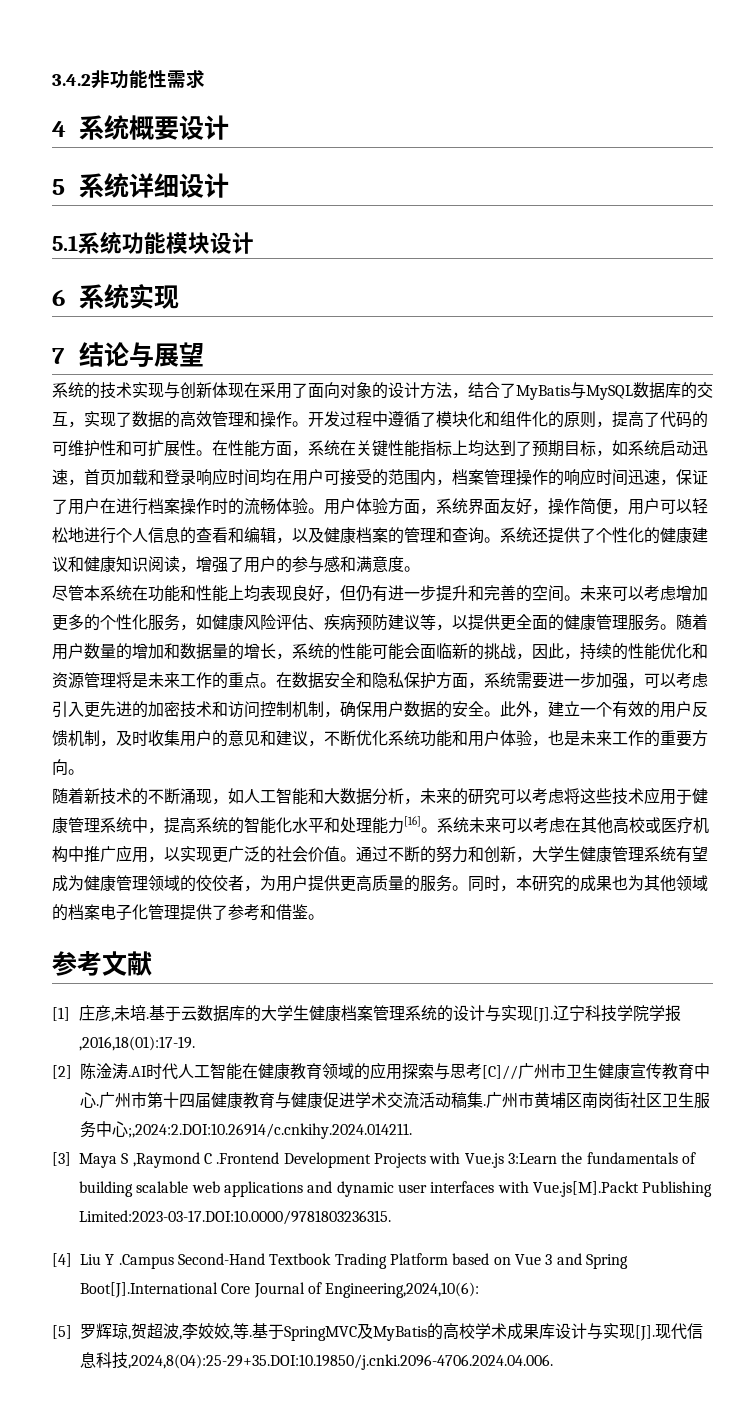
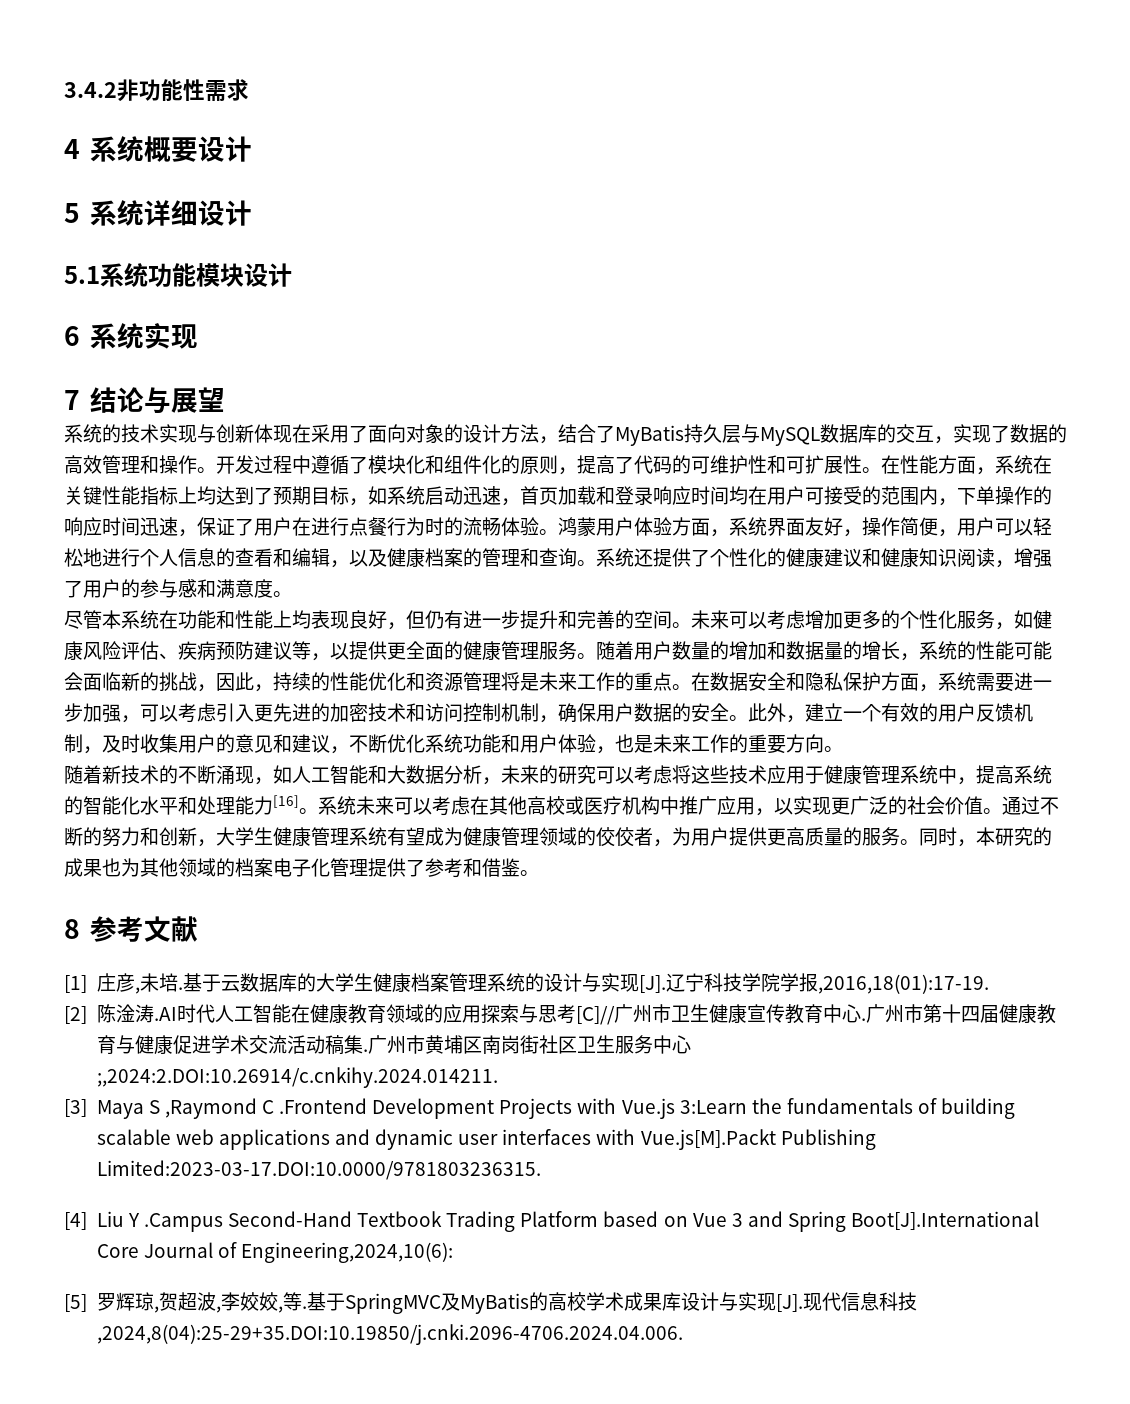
- 系统的技术实现与创新体现在采用了面向对象的设计方法，结合了MyBatis与MySQL数据库的交互，实现了数据的高效管理和操作。
+ 系统的技术实现与创新体现在采用了面向对象的设计方法，结合了MyBatis持久层与MySQL数据库的交互，实现了数据的高效管理和操作。
- 在性能方面，系统在关键性能指标上均达到了预期目标，如系统启动迅速，首页加载和登录响应时间均在用户可接受的范围内，档案管理操作的响应时间迅速，保证了用户在进行档案操作时的流畅体验。
+ 在性能方面，系统在关键性能指标上均达到了预期目标，如系统启动迅速，首页加载和登录响应时间均在用户可接受的范围内，下单操作的响应时间迅速，保证了用户在进行点餐行为时的流畅体验。
- 用户体验方面，系统界面友好，操作简便，用户可以轻松地进行个人信息的查看和编辑，以及健康档案的管理和查询。
+ 鸿蒙用户体验方面，系统界面友好，操作简便，用户可以轻松地进行个人信息的查看和编辑，以及健康档案的管理和查询。
- 参考文献
+ 8参考文献

